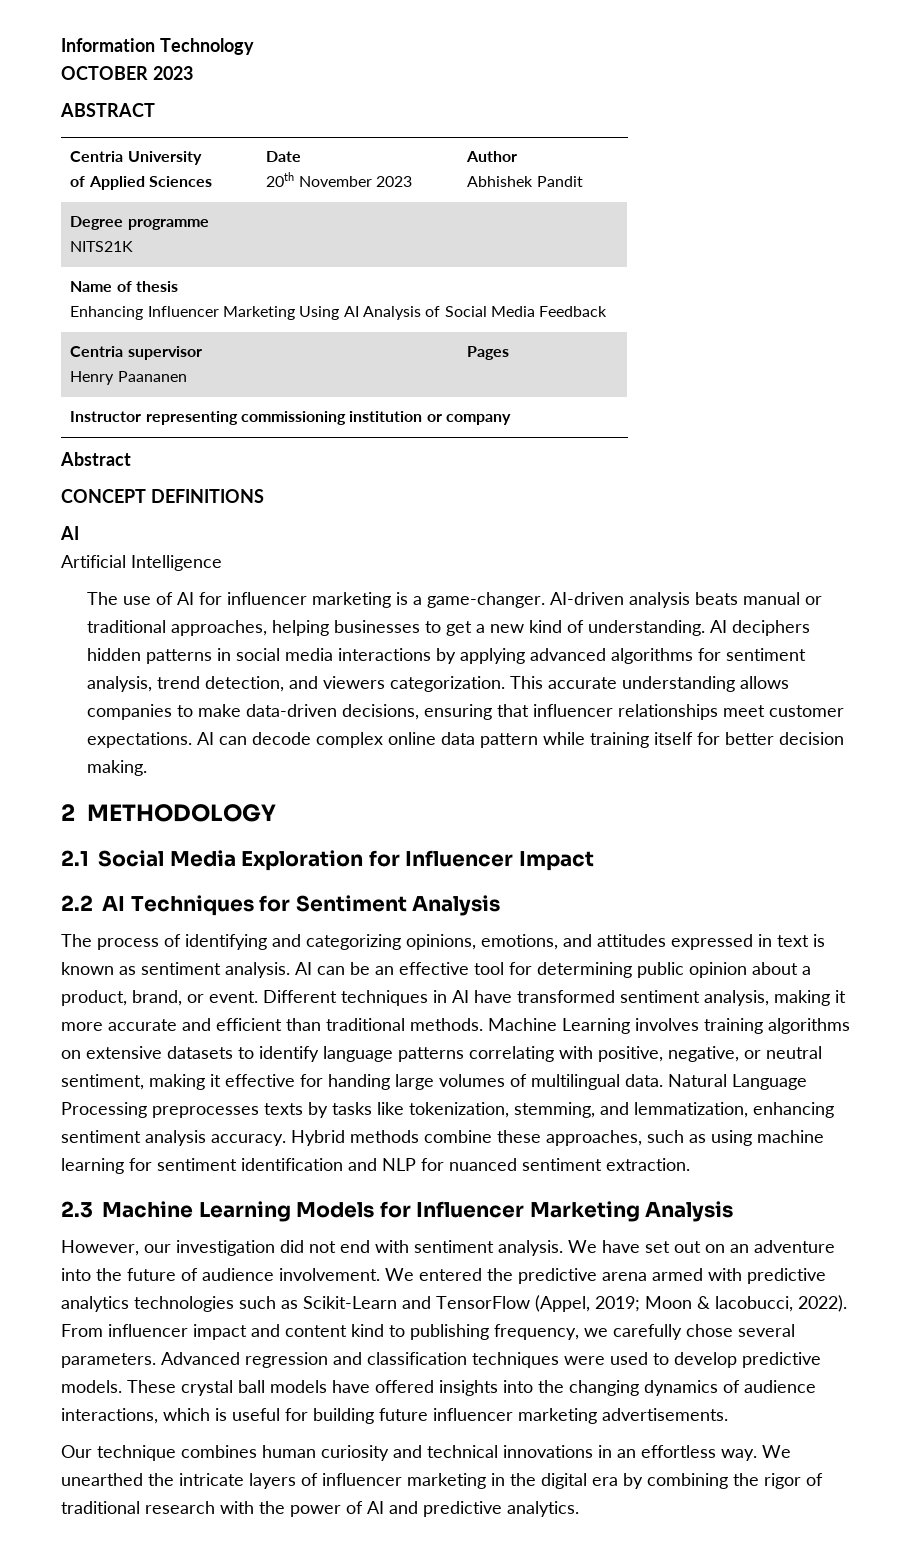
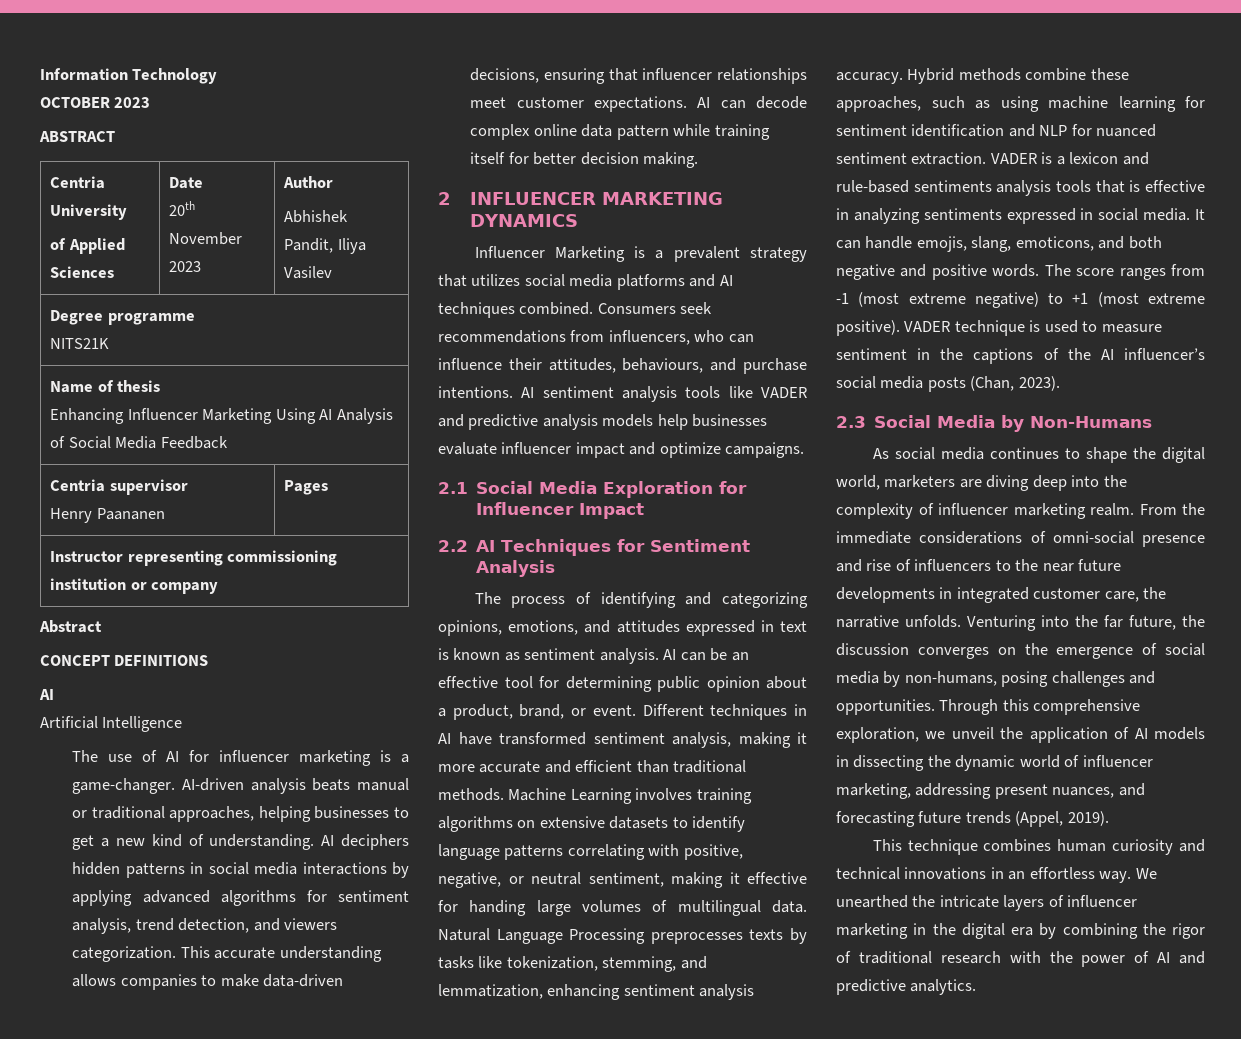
  Centria University
  of Applied Sciences | Date
  20th November 2023 | Author
- Abhishek Pandit
+ Abhishek Pandit, Iliya Vasilev
- 2 METHODOLOGY
+ 2 INFLUENCER MARKETING DYNAMICS
+ Influencer Marketing is a prevalent strategy that utilizes social media platforms and AI techniques combined. Consumers seek recommendations from influencers, who can influence their attitudes, behaviours, and purchase intentions. AI sentiment analysis tools like VADER and predictive analysis models help businesses evaluate influencer impact and optimize campaigns.
- Hybrid methods combine these approaches, such as using machine learning for sentiment identification and NLP for nuanced sentiment extraction.
- 2.3 Machine Learning Models for Influencer Marketing Analysis
- However, our investigation did not end with sentiment analysis. We have set out on an adventure into the future of audience involvement. We entered the predictive arena armed with predictive analytics technologies such as Scikit-Learn and TensorFlow (Appel, 2019; Moon & lacobucci, 2022). From influencer impact and content kind to publishing frequency, we carefully chose several parameters. Advanced regression and classification techniques were used to develop predictive models. These crystal ball models have offered insights into the changing dynamics of audience interactions, which is useful for building future influencer marketing advertisements.
- Our technique combines human curiosity and technical innovations in an effortless way.
+ Hybrid methods combine these approaches, such as using machine learning for sentiment identification and NLP for nuanced sentiment extraction. VADER is a lexicon and rule-based sentiments analysis tools that is effective in analyzing sentiments expressed in social media. It can handle emojis, slang, emoticons, and both negative and positive words. The score ranges from -1 (most extreme negative) to +1 (most extreme positive). VADER technique is used to measure sentiment in the captions of the AI influencer’s social media posts (Chan, 2023).
+ 2.3 Social Media by Non-Humans
+ As social media continues to shape the digital world, marketers are diving deep into the complexity of influencer marketing realm. From the immediate considerations of omni-social presence and rise of influencers to the near future developments in integrated customer care, the narrative unfolds. Venturing into the far future, the discussion converges on the emergence of social media by non-humans, posing challenges and opportunities. Through this comprehensive exploration, we unveil the application of AI models in dissecting the dynamic world of influencer marketing, addressing present nuances, and forecasting future trends (Appel, 2019).
+ This technique combines human curiosity and technical innovations in an effortless way.

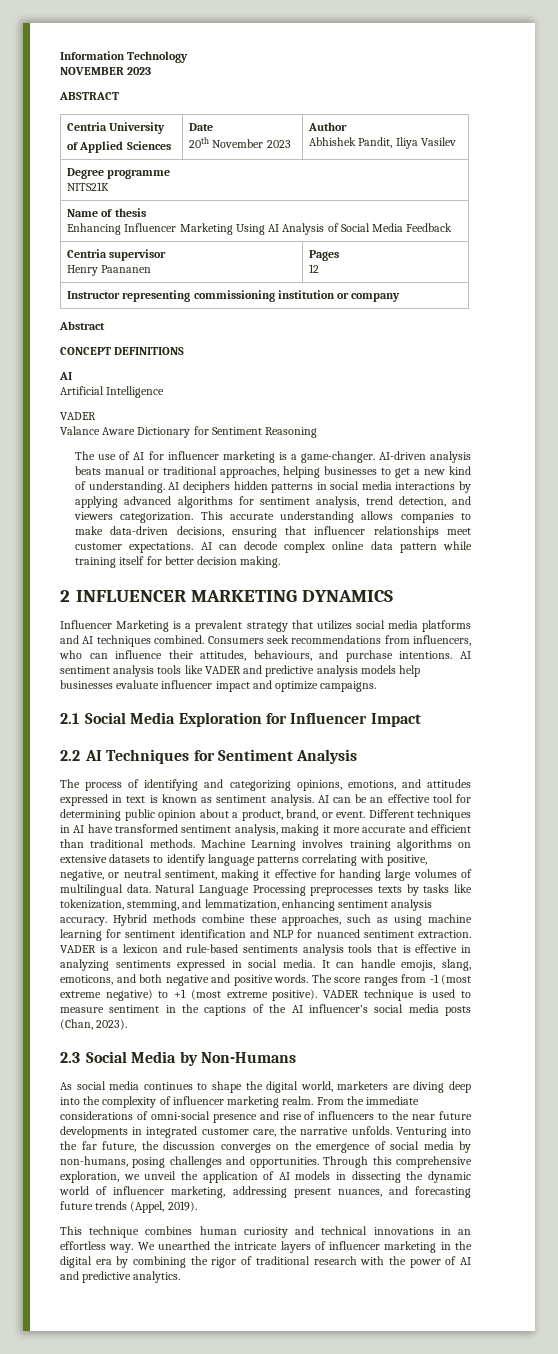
- OCTOBER 2023
+ NOVEMBER 2023
  Centria supervisor
  Henry Paananen | Pages
+ 12
  Artificial Intelligence
+ VADER
+ Valance Aware Dictionary for Sentiment Reasoning

